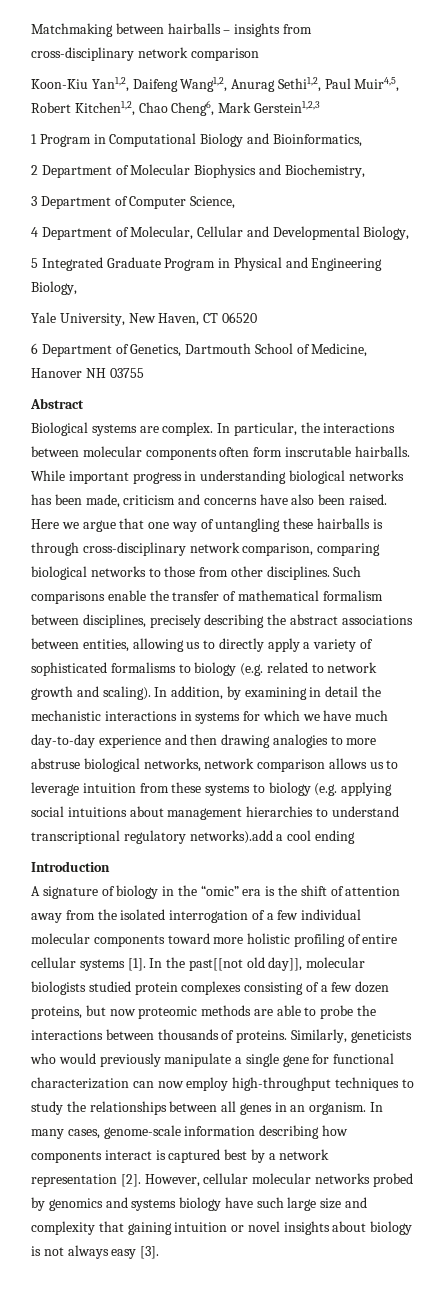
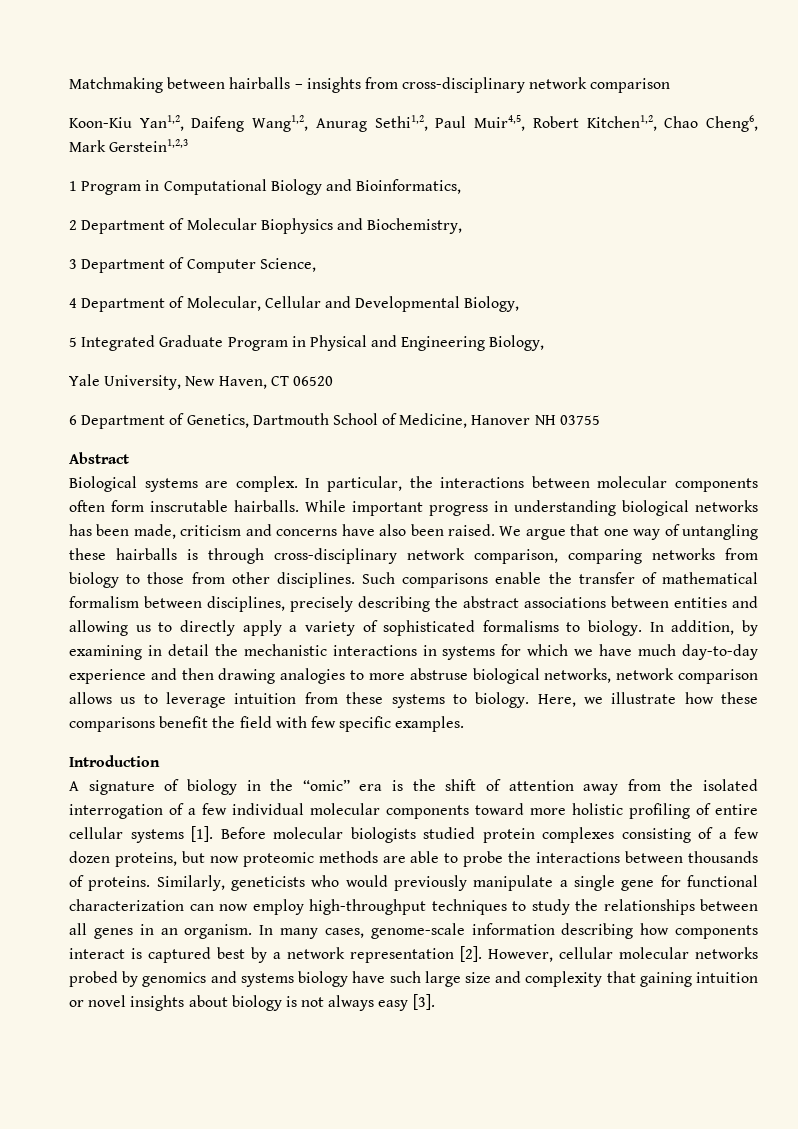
- Here we argue that one way of untangling these hairballs is through cross-disciplinary network comparison, comparing biological networks to those from other disciplines.
+ We argue that one way of untangling these hairballs is through cross-disciplinary network comparison, comparing networks from biology to those from other disciplines.
- Such comparisons enable the transfer of mathematical formalism between disciplines, precisely describing the abstract associations between entities, allowing us to directly apply a variety of sophisticated formalisms to biology (e.g. related to network growth and scaling).
+ Such comparisons enable the transfer of mathematical formalism between disciplines, precisely describing the abstract associations between entities and allowing us to directly apply a variety of sophisticated formalisms to biology.
- In addition, by examining in detail the mechanistic interactions in systems for which we have much day-to-day experience and then drawing analogies to more abstruse biological networks, network comparison allows us to leverage intuition from these systems to biology (e.g. applying social intuitions about management hierarchies to understand transcriptional regulatory networks).add a cool ending
+ In addition, by examining in detail the mechanistic interactions in systems for which we have much day-to-day experience and then drawing analogies to more abstruse biological networks, network comparison allows us to leverage intuition from these systems to biology. Here, we illustrate how these comparisons benefit the field with few specific examples.
- In the past[[not old day]], molecular biologists studied protein complexes consisting of a few dozen proteins, but now proteomic methods are able to probe the interactions between thousands of proteins.
+ Before molecular biologists studied protein complexes consisting of a few dozen proteins, but now proteomic methods are able to probe the interactions between thousands of proteins.

